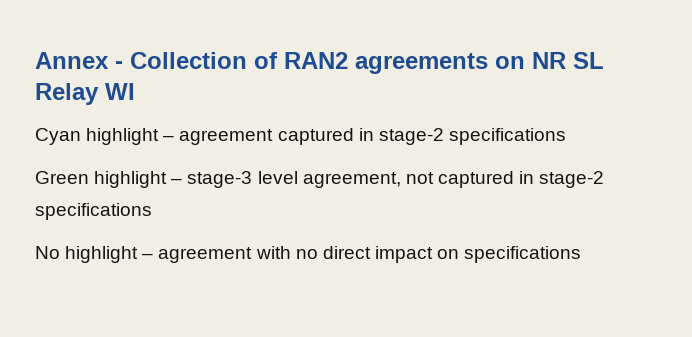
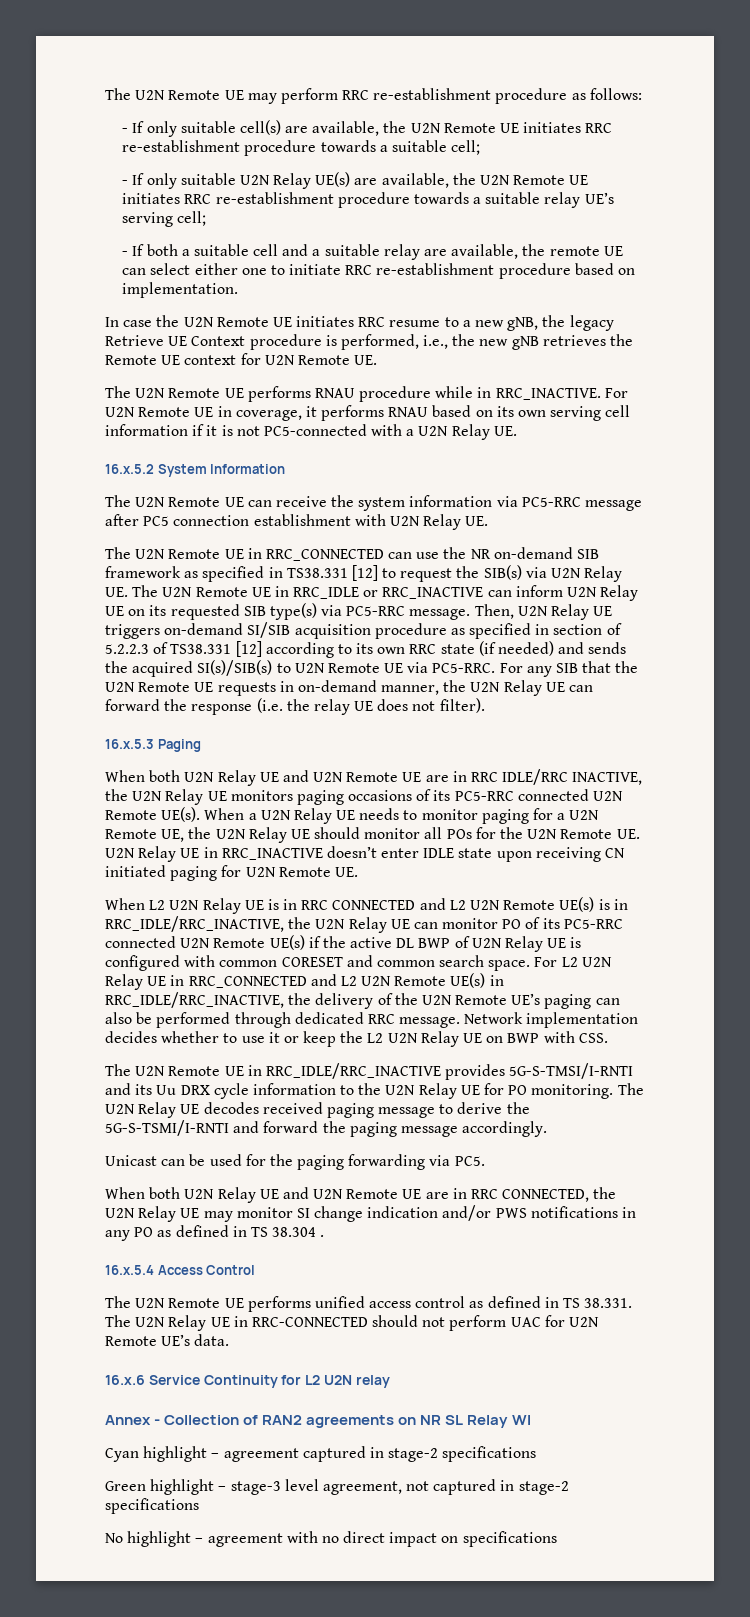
+ The U2N Remote UE may perform RRC re-establishment procedure as follows:
+ - If only suitable cell(s) are available, the U2N Remote UE initiates RRC re-establishment procedure towards a suitable cell;
+ - If only suitable U2N Relay UE(s) are available, the U2N Remote UE initiates RRC re-establishment procedure towards a suitable relay UE’s serving cell;
+ - If both a suitable cell and a suitable relay are available, the remote UE can select either one to initiate RRC re-establishment procedure based on implementation.
+ In case the U2N Remote UE initiates RRC resume to a new gNB, the legacy Retrieve UE Context procedure is performed, i.e., the new gNB retrieves the Remote UE context for U2N Remote UE.
+ The U2N Remote UE performs RNAU procedure while in RRC_INACTIVE. For U2N Remote UE in coverage, it performs RNAU based on its own serving cell information if it is not PC5-connected with a U2N Relay UE.
+ 16.x.5.2 System Information
+ The U2N Remote UE can receive the system information via PC5-RRC message after PC5 connection establishment with U2N Relay UE.
+ The U2N Remote UE in RRC_CONNECTED can use the NR on-demand SIB framework as specified in TS38.331 [12] to request the SIB(s) via U2N Relay UE. The U2N Remote UE in RRC_IDLE or RRC_INACTIVE can inform U2N Relay UE on its requested SIB type(s) via PC5-RRC message. Then, U2N Relay UE triggers on-demand SI/SIB acquisition procedure as specified in section of 5.2.2.3 of TS38.331 [12] according to its own RRC state (if needed) and sends the acquired SI(s)/SIB(s) to U2N Remote UE via PC5-RRC. For any SIB that the U2N Remote UE requests in on-demand manner, the U2N Relay UE can forward the response (i.e. the relay UE does not filter).
+ 16.x.5.3 Paging
+ When both U2N Relay UE and U2N Remote UE are in RRC IDLE/RRC INACTIVE, the U2N Relay UE monitors paging occasions of its PC5-RRC connected U2N Remote UE(s). When a U2N Relay UE needs to monitor paging for a U2N Remote UE, the U2N Relay UE should monitor all POs for the U2N Remote UE. U2N Relay UE in RRC_INACTIVE doesn’t enter IDLE state upon receiving CN initiated paging for U2N Remote UE.
+ When L2 U2N Relay UE is in RRC CONNECTED and L2 U2N Remote UE(s) is in RRC_IDLE/RRC_INACTIVE, the U2N Relay UE can monitor PO of its PC5-RRC connected U2N Remote UE(s) if the active DL BWP of U2N Relay UE is configured with common CORESET and common search space. For L2 U2N Relay UE in RRC_CONNECTED and L2 U2N Remote UE(s) in RRC_IDLE/RRC_INACTIVE, the delivery of the U2N Remote UE’s paging can also be performed through dedicated RRC message. Network implementation decides whether to use it or keep the L2 U2N Relay UE on BWP with CSS.
+ The U2N Remote UE in RRC_IDLE/RRC_INACTIVE provides 5G-S-TMSI/I-RNTI and its Uu DRX cycle information to the U2N Relay UE for PO monitoring. The U2N Relay UE decodes received paging message to derive the 5G-S-TSMI/I-RNTI and forward the paging message accordingly.
+ Unicast can be used for the paging forwarding via PC5.
+ When both U2N Relay UE and U2N Remote UE are in RRC CONNECTED, the U2N Relay UE may monitor SI change indication and/or PWS notifications in any PO as defined in TS 38.304 .
+ 16.x.5.4 Access Control
+ The U2N Remote UE performs unified access control as defined in TS 38.331. The U2N Relay UE in RRC-CONNECTED should not perform UAC for U2N Remote UE’s data.
+ 16.x.6 Service Continuity for L2 U2N relay

